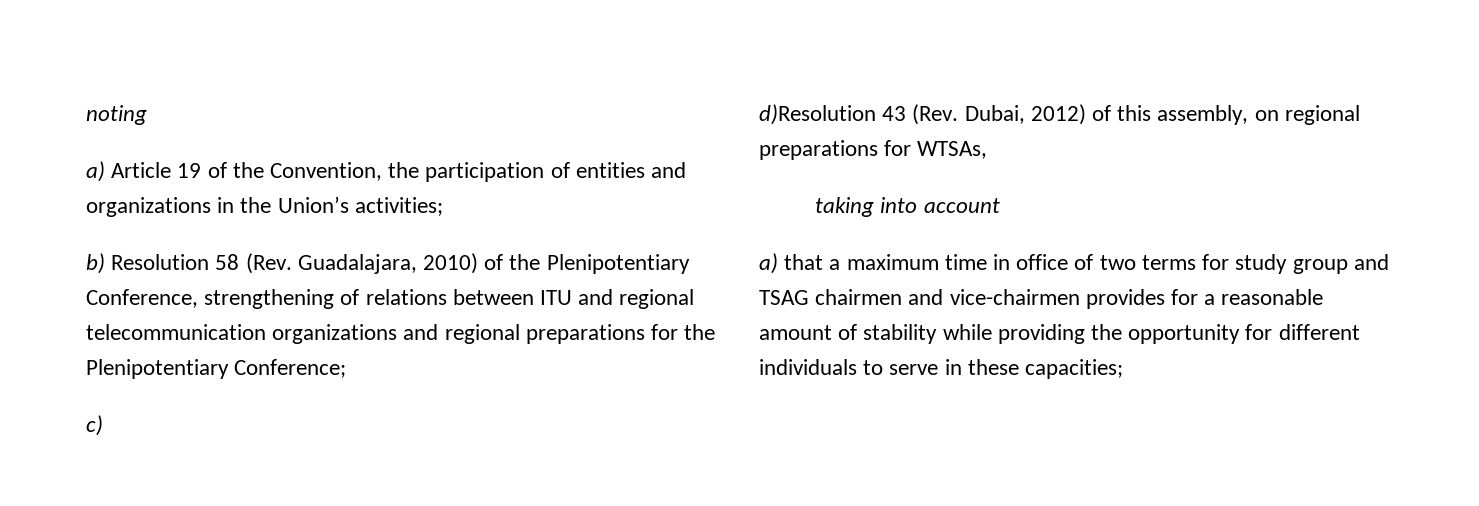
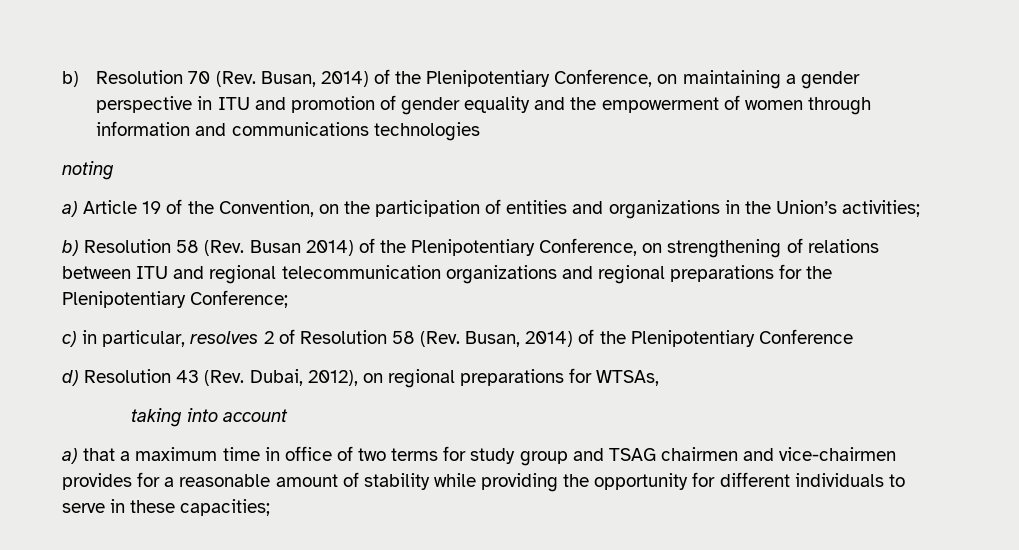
+ b) Resolution 70 (Rev. Busan, 2014) of the Plenipotentiary Conference, on maintaining a gender perspective in ITU and promotion of gender equality and the empowerment of women through information and communications technologies
- a) Article 19 of the Convention, the participation of entities and organizations in the Union’s activities;
+ a) Article 19 of the Convention, on the participation of entities and organizations in the Union’s activities;
- b) Resolution 58 (Rev. Guadalajara, 2010) of the Plenipotentiary Conference, strengthening of relations between ITU and regional telecommunication organizations and regional preparations for the Plenipotentiary Conference;
+ b) Resolution 58 (Rev. Busan 2014) of the Plenipotentiary Conference, on strengthening of relations between ITU and regional telecommunication organizations and regional preparations for the Plenipotentiary Conference;
- c)
- d)Resolution 43 (Rev. Dubai, 2012) of this assembly, on regional preparations for WTSAs,
+ c) in particular, resolves 2 of Resolution 58 (Rev. Busan, 2014) of the Plenipotentiary Conference
+ d) Resolution 43 (Rev. Dubai, 2012), on regional preparations for WTSAs,

